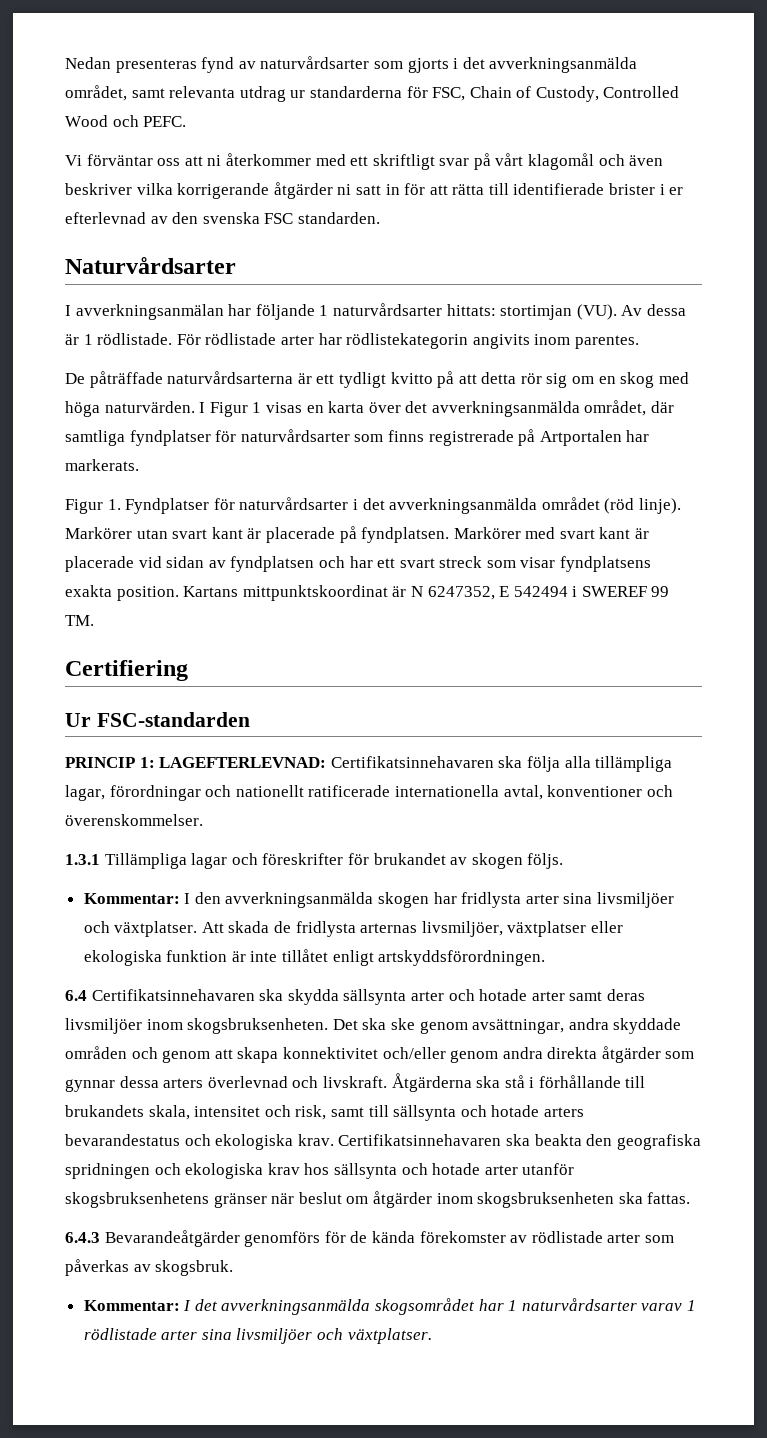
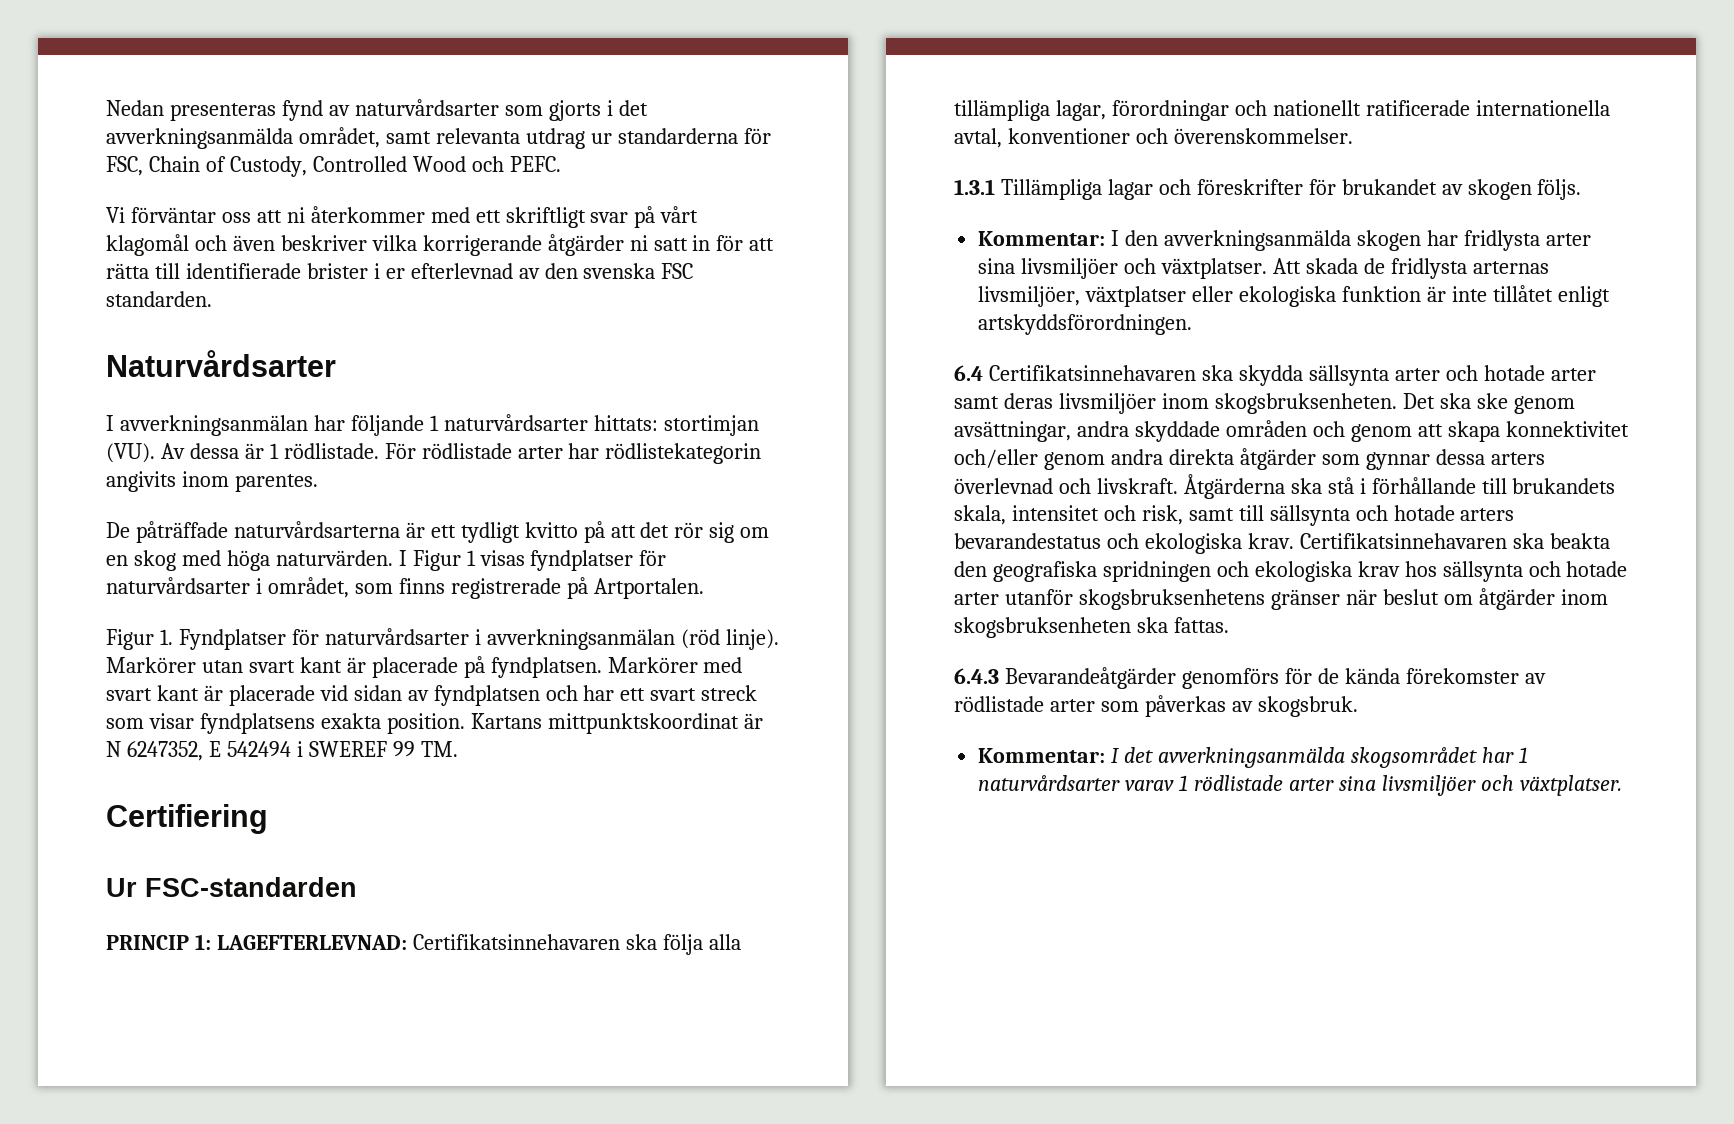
- De påträffade naturvårdsarterna är ett tydligt kvitto på att detta rör sig om en skog med höga naturvärden.
+ De påträffade naturvårdsarterna är ett tydligt kvitto på att det rör sig om en skog med höga naturvärden.
- I Figur 1 visas en karta över det avverkningsanmälda området, där samtliga fyndplatser för naturvårdsarter som finns registrerade på Artportalen har markerats.
+ I Figur 1 visas fyndplatser för naturvårdsarter i området, som finns registrerade på Artportalen.
- Figur 1. Fyndplatser för naturvårdsarter i det avverkningsanmälda området (röd linje).
+ Figur 1. Fyndplatser för naturvårdsarter i avverkningsanmälan (röd linje).

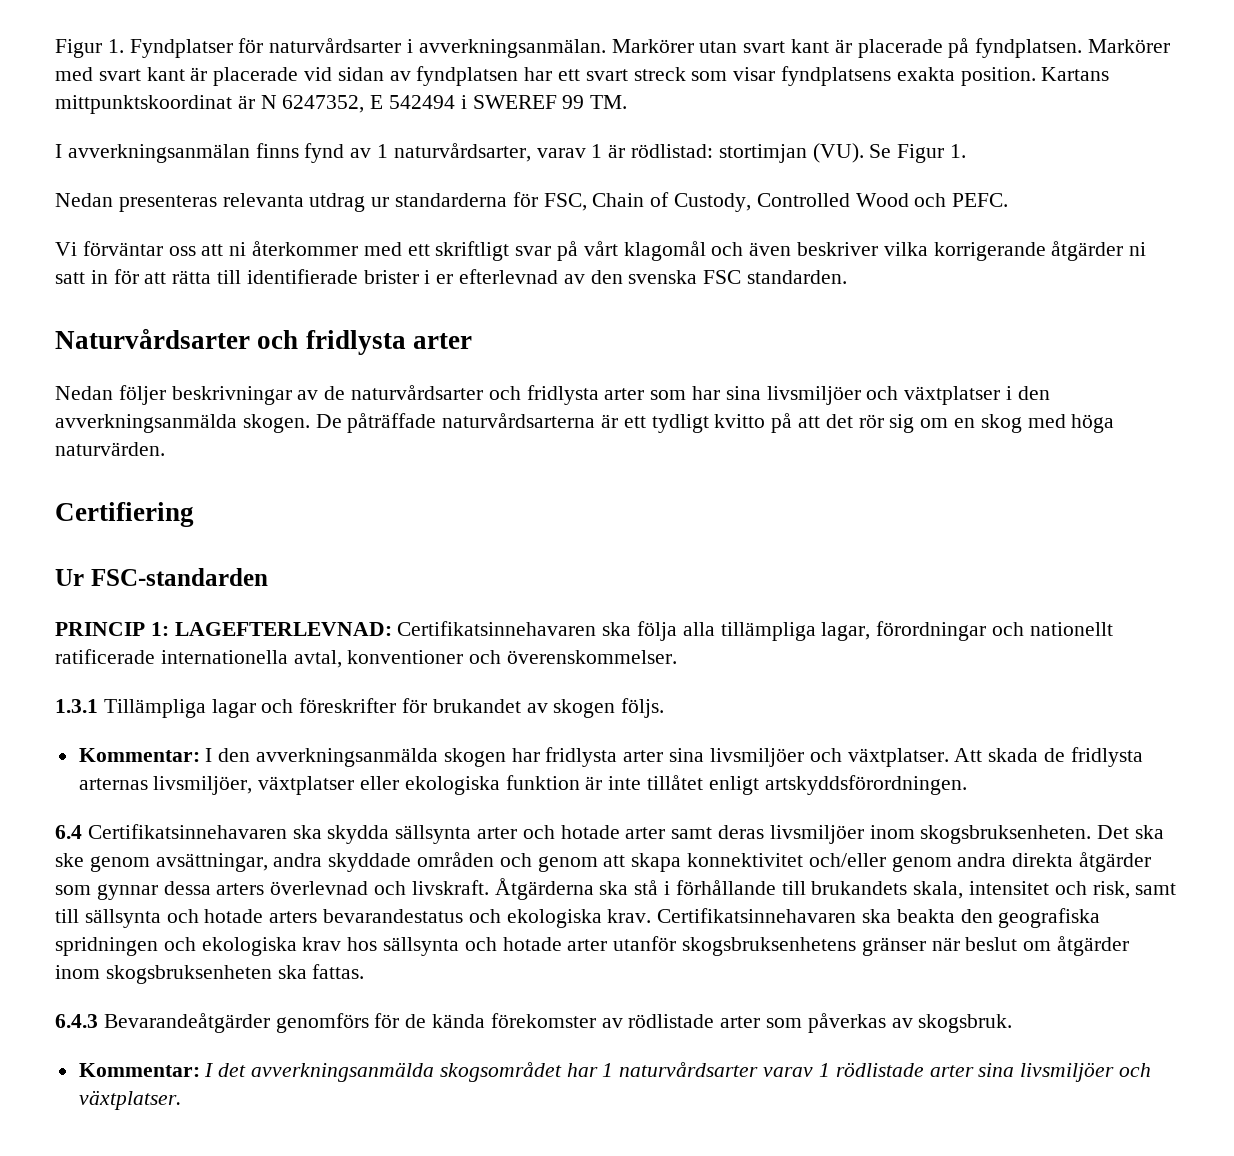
- Nedan presenteras fynd av naturvårdsarter som gjorts i det avverkningsanmälda området, samt relevanta utdrag ur standarderna för FSC, Chain of Custody, Controlled Wood och PEFC.
+ Figur 1. Fyndplatser för naturvårdsarter i avverkningsanmälan. Markörer utan svart kant är placerade på fyndplatsen. Markörer med svart kant är placerade vid sidan av fyndplatsen har ett svart streck som visar fyndplatsens exakta position. Kartans mittpunktskoordinat är N 6247352, E 542494 i SWEREF 99 TM.
+ I avverkningsanmälan finns fynd av 1 naturvårdsarter, varav 1 är rödlistad: stortimjan (VU). Se Figur 1.
+ Nedan presenteras relevanta utdrag ur standarderna för FSC, Chain of Custody, Controlled Wood och PEFC.
- Naturvårdsarter
- I avverkningsanmälan har följande 1 naturvårdsarter hittats: stortimjan (VU). Av dessa är 1 rödlistade. För rödlistade arter har rödlistekategorin angivits inom parentes.
- De påträffade naturvårdsarterna är ett tydligt kvitto på att det rör sig om en skog med höga naturvärden. I Figur 1 visas fyndplatser för naturvårdsarter i området, som finns registrerade på Artportalen.
- Figur 1. Fyndplatser för naturvårdsarter i avverkningsanmälan (röd linje). Markörer utan svart kant är placerade på fyndplatsen. Markörer med svart kant är placerade vid sidan av fyndplatsen och har ett svart streck som visar fyndplatsens exakta position. Kartans mittpunktskoordinat är N 6247352, E 542494 i SWEREF 99 TM.
+ Naturvårdsarter och fridlysta arter
+ Nedan följer beskrivningar av de naturvårdsarter och fridlysta arter som har sina livsmiljöer och växtplatser i den avverkningsanmälda skogen. De påträffade naturvårdsarterna är ett tydligt kvitto på att det rör sig om en skog med höga naturvärden.

